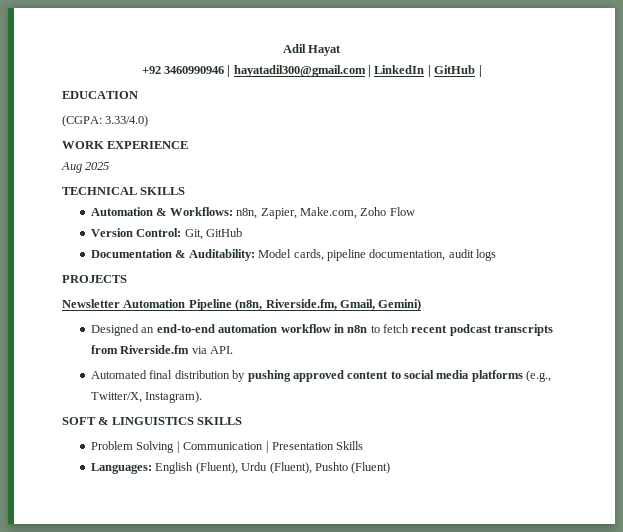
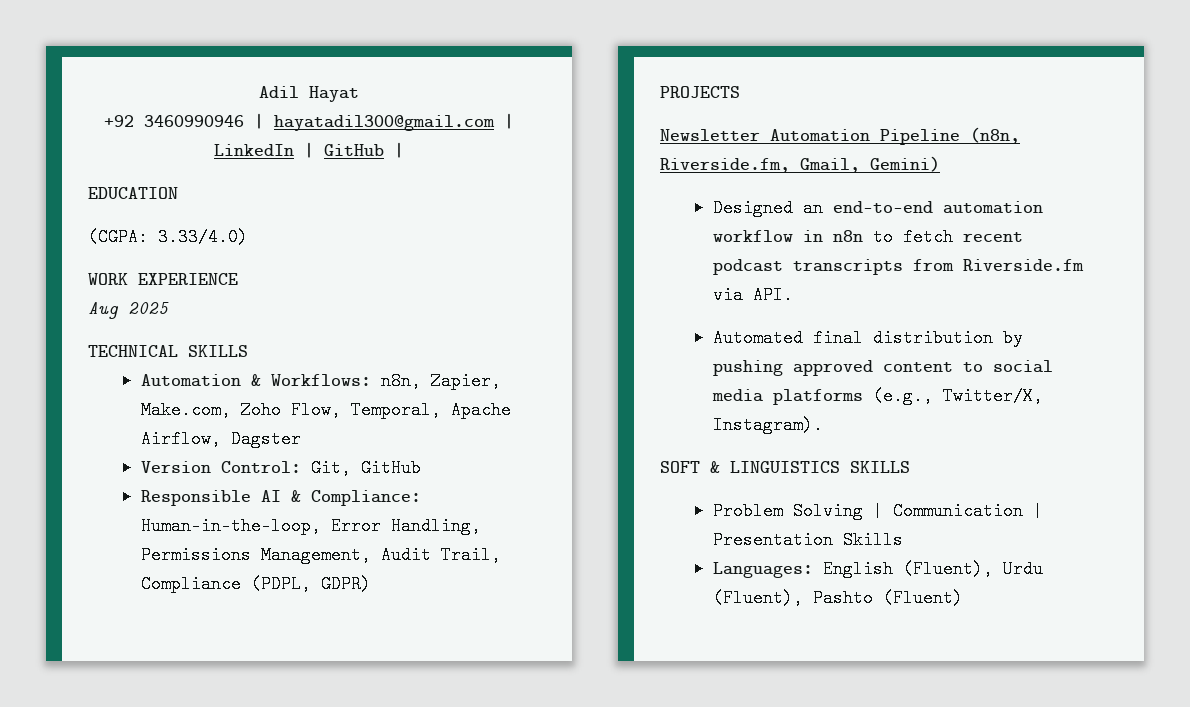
- Automation & Workflows: n8n, Zapier, Make.com, Zoho Flow
+ Automation & Workflows: n8n, Zapier, Make.com, Zoho Flow, Temporal, Apache Airflow, Dagster
- Documentation & Auditability: Model cards, pipeline documentation, audit logs
+ Responsible AI & Compliance: Human-in-the-loop, Error Handling, Permissions Management, Audit Trail, Compliance (PDPL, GDPR)
- Languages: English (Fluent), Urdu (Fluent), Pushto (Fluent)
+ Languages: English (Fluent), Urdu (Fluent), Pashto (Fluent)

